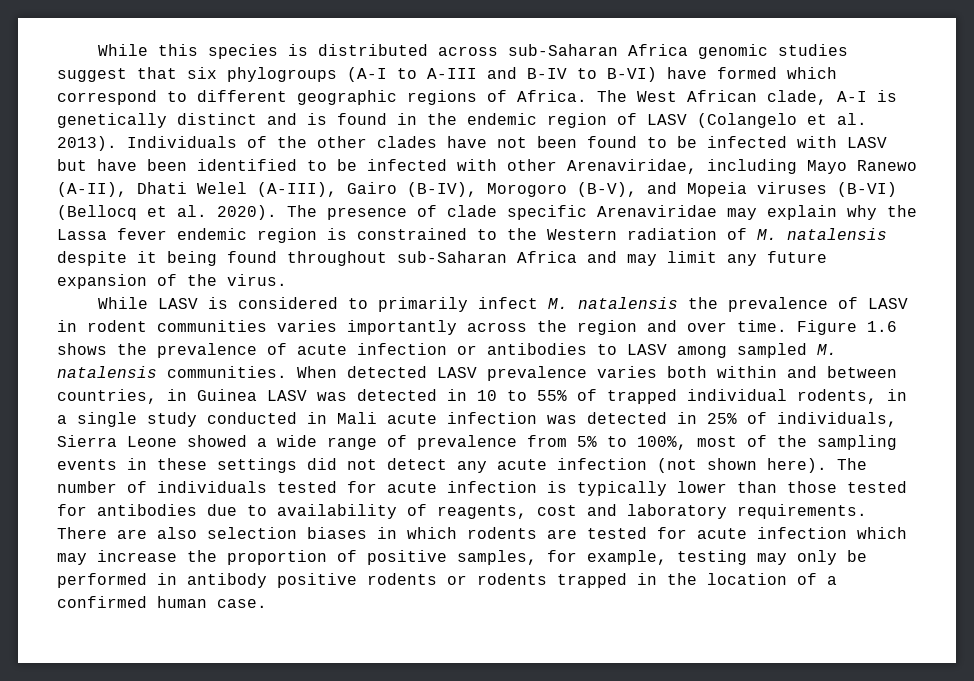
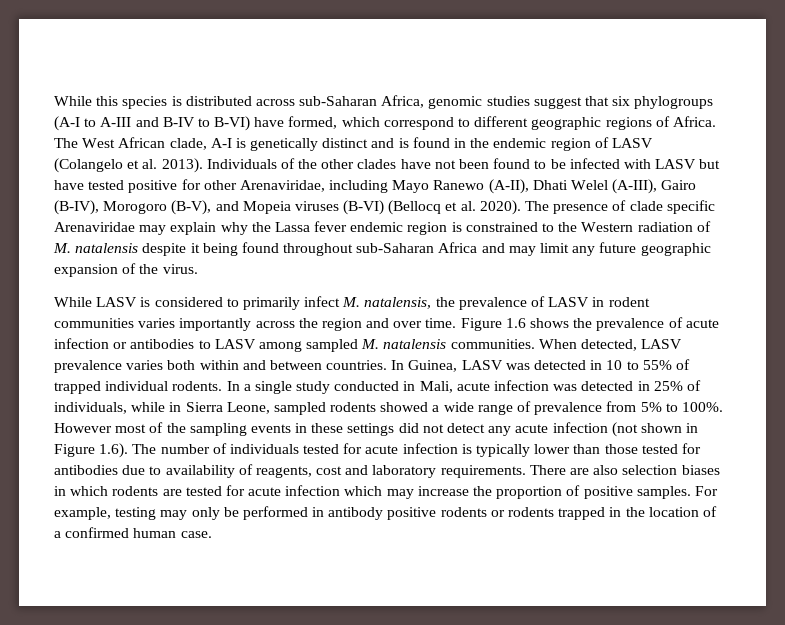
- While this species is distributed across sub-Saharan Africa genomic studies suggest that six phylogroups (A-I to A-III and B-IV to B-VI) have formed which correspond to different geographic regions of Africa.
+ While this species is distributed across sub-Saharan Africa, genomic studies suggest that six phylogroups (A-I to A-III and B-IV to B-VI) have formed, which correspond to different geographic regions of Africa.
- Individuals of the other clades have not been found to be infected with LASV but have been identified to be infected with other Arenaviridae, including Mayo Ranewo (A-II), Dhati Welel (A-III), Gairo (B-IV), Morogoro (B-V), and Mopeia viruses (B-VI) (Bellocq et al. 2020).
+ Individuals of the other clades have not been found to be infected with LASV but have tested positive for other Arenaviridae, including Mayo Ranewo (A-II), Dhati Welel (A-III), Gairo (B-IV), Morogoro (B-V), and Mopeia viruses (B-VI) (Bellocq et al. 2020).
- The presence of clade specific Arenaviridae may explain why the Lassa fever endemic region is constrained to the Western radiation of M. natalensis despite it being found throughout sub-Saharan Africa and may limit any future expansion of the virus.
+ The presence of clade specific Arenaviridae may explain why the Lassa fever endemic region is constrained to the Western radiation of M. natalensis despite it being found throughout sub-Saharan Africa and may limit any future geographic expansion of the virus.
- While LASV is considered to primarily infect M. natalensis the prevalence of LASV in rodent communities varies importantly across the region and over time.
+ While LASV is considered to primarily infect M. natalensis, the prevalence of LASV in rodent communities varies importantly across the region and over time.
- When detected LASV prevalence varies both within and between countries, in Guinea LASV was detected in 10 to 55% of trapped individual rodents, in a single study conducted in Mali acute infection was detected in 25% of individuals, Sierra Leone showed a wide range of prevalence from 5% to 100%, most of the sampling events in these settings did not detect any acute infection (not shown here). The number of individuals tested for acute infection is typically lower than those tested for antibodies due to availability of reagents, cost and laboratory requirements.
+ When detected, LASV prevalence varies both within and between countries. In Guinea, LASV was detected in 10 to 55% of trapped individual rodents. In a single study conducted in Mali, acute infection was detected in 25% of individuals, while in Sierra Leone, sampled rodents showed a wide range of prevalence from 5% to 100%. However most of the sampling events in these settings did not detect any acute infection (not shown in Figure 1.6). The number of individuals tested for acute infection is typically lower than those tested for antibodies due to availability of reagents, cost and laboratory requirements.
- There are also selection biases in which rodents are tested for acute infection which may increase the proportion of positive samples, for example, testing may only be performed in antibody positive rodents or rodents trapped in the location of a confirmed human case.
+ There are also selection biases in which rodents are tested for acute infection which may increase the proportion of positive samples. For example, testing may only be performed in antibody positive rodents or rodents trapped in the location of a confirmed human case.

